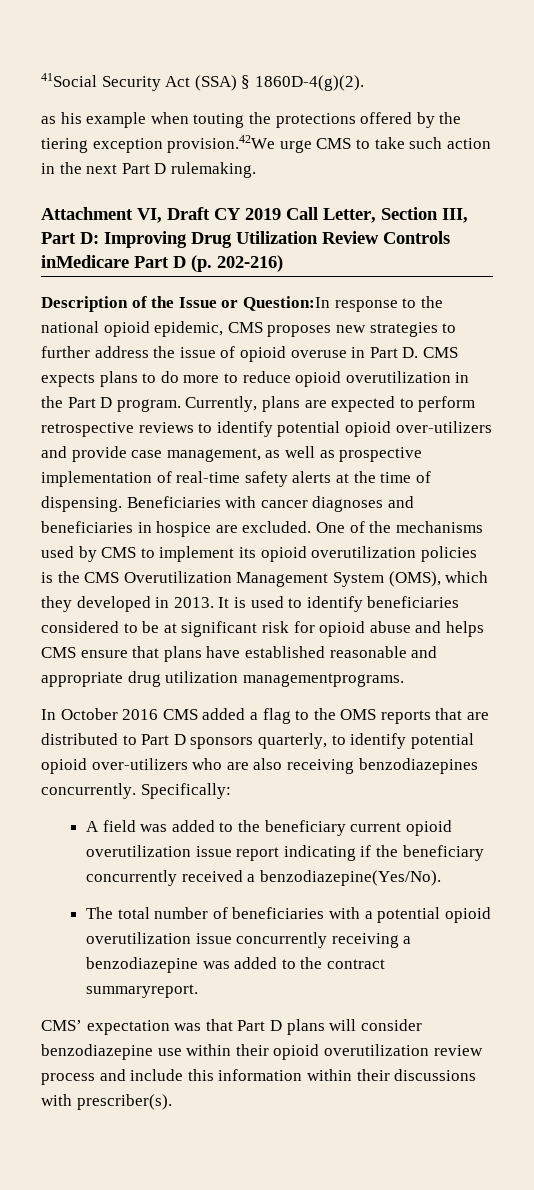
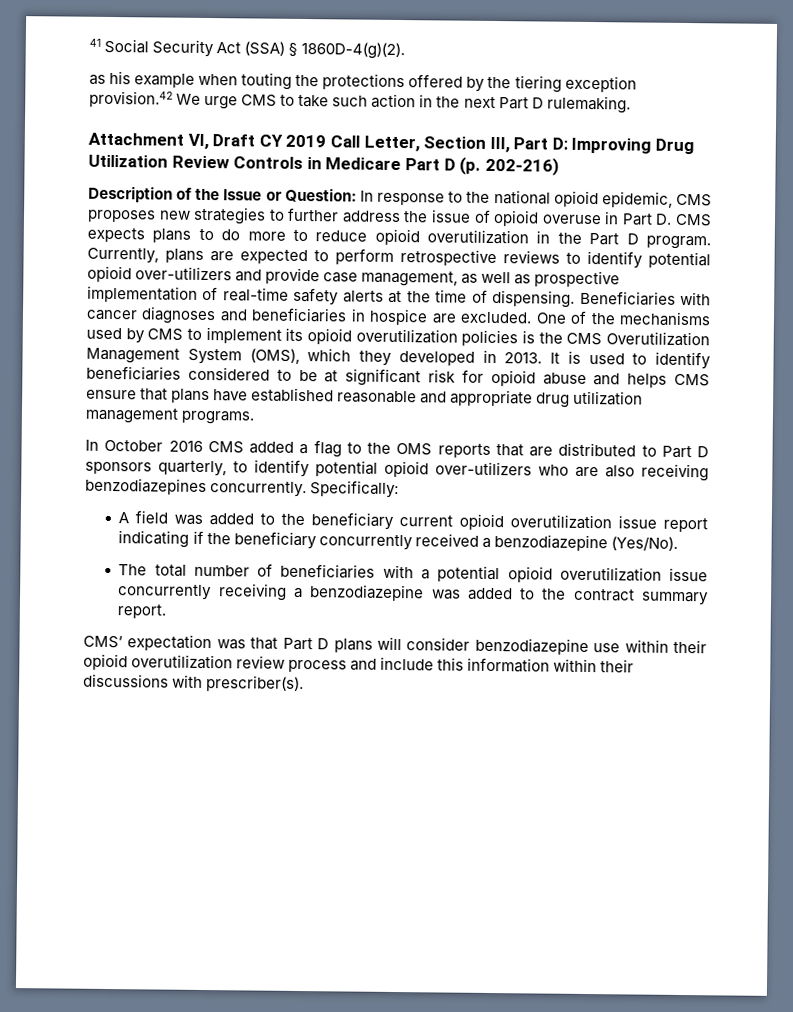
- 41Social Security Act (SSA) § 1860D-4(g)(2).
+ 41 Social Security Act (SSA) § 1860D-4(g)(2).
- as his example when touting the protections offered by the tiering exception provision.42We urge CMS to take such action in the next Part D rulemaking.
+ as his example when touting the protections offered by the tiering exception provision.42 We urge CMS to take such action in the next Part D rulemaking.
- Attachment VI, Draft CY 2019 Call Letter, Section III, Part D: Improving Drug Utilization Review Controls inMedicare Part D (p. 202-216)
+ Attachment VI, Draft CY 2019 Call Letter, Section III, Part D: Improving Drug Utilization Review Controls in Medicare Part D (p. 202-216)
- Description of the Issue or Question:In response to the national opioid epidemic, CMS proposes new strategies to further address the issue of opioid overuse in Part D. CMS expects plans to do more to reduce opioid overutilization in the Part D program.
+ Description of the Issue or Question: In response to the national opioid epidemic, CMS proposes new strategies to further address the issue of opioid overuse in Part D. CMS expects plans to do more to reduce opioid overutilization in the Part D program.
- It is used to identify beneficiaries considered to be at significant risk for opioid abuse and helps CMS ensure that plans have established reasonable and appropriate drug utilization managementprograms.
+ It is used to identify beneficiaries considered to be at significant risk for opioid abuse and helps CMS ensure that plans have established reasonable and appropriate drug utilization management programs.
- A field was added to the beneficiary current opioid overutilization issue report indicating if the beneficiary concurrently received a benzodiazepine(Yes/No).
+ A field was added to the beneficiary current opioid overutilization issue report indicating if the beneficiary concurrently received a benzodiazepine (Yes/No).
- The total number of beneficiaries with a potential opioid overutilization issue concurrently receiving a benzodiazepine was added to the contract summaryreport.
+ The total number of beneficiaries with a potential opioid overutilization issue concurrently receiving a benzodiazepine was added to the contract summary report.

